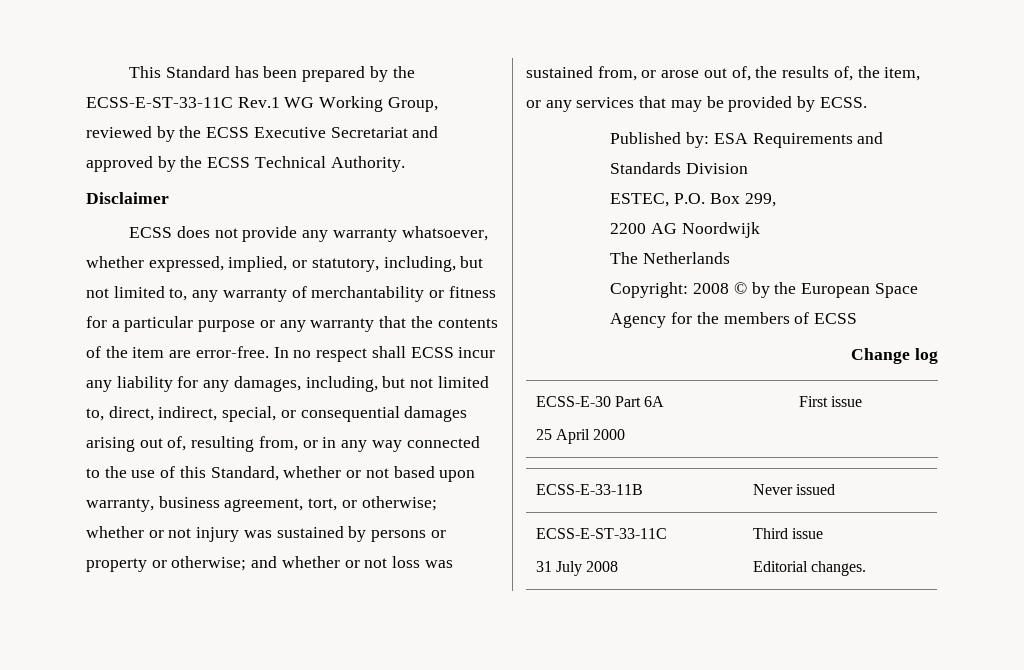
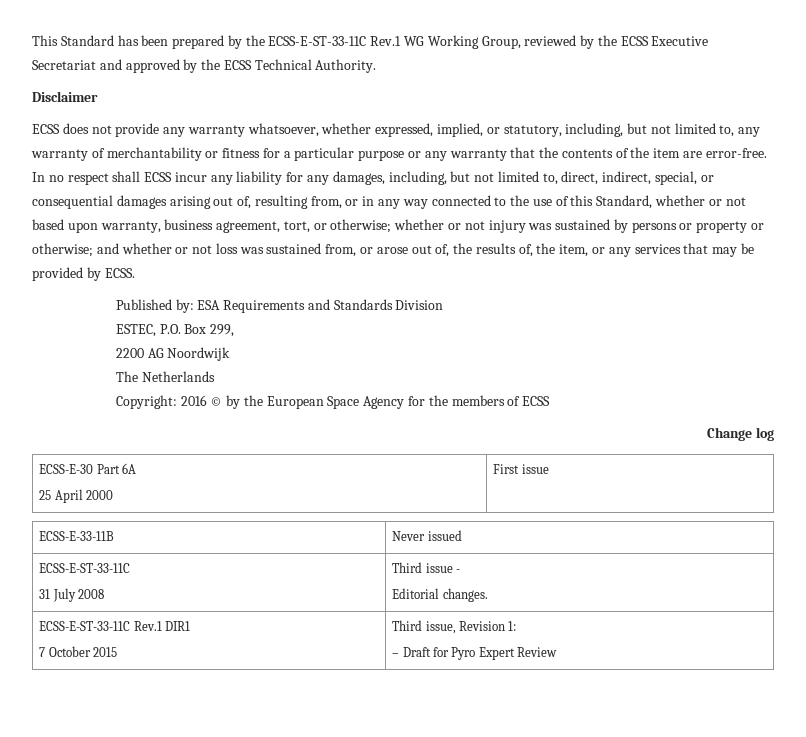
- Copyright: 2008 © by the European Space Agency for the members of ECSS
+ Copyright: 2016 © by the European Space Agency for the members of ECSS
  ECSS-E-33-11B | Never issued
  ECSS-E-ST-33-11C
- 31 July 2008 | Third issue
+ 31 July 2008 | Third issue -
+ ECSS-E-ST-33-11C Rev.1 DIR1
+ 7 October 2015 | Third issue, Revision 1:
+ – Draft for Pyro Expert Review

